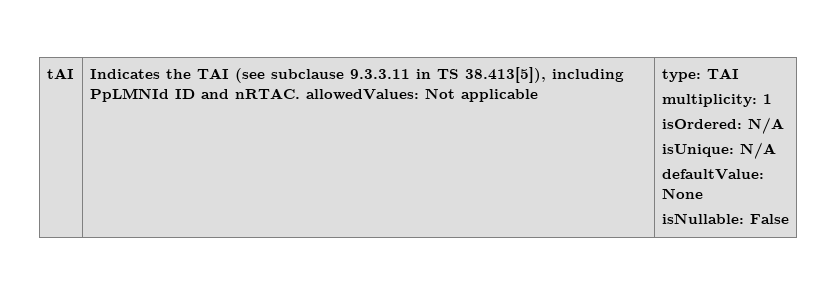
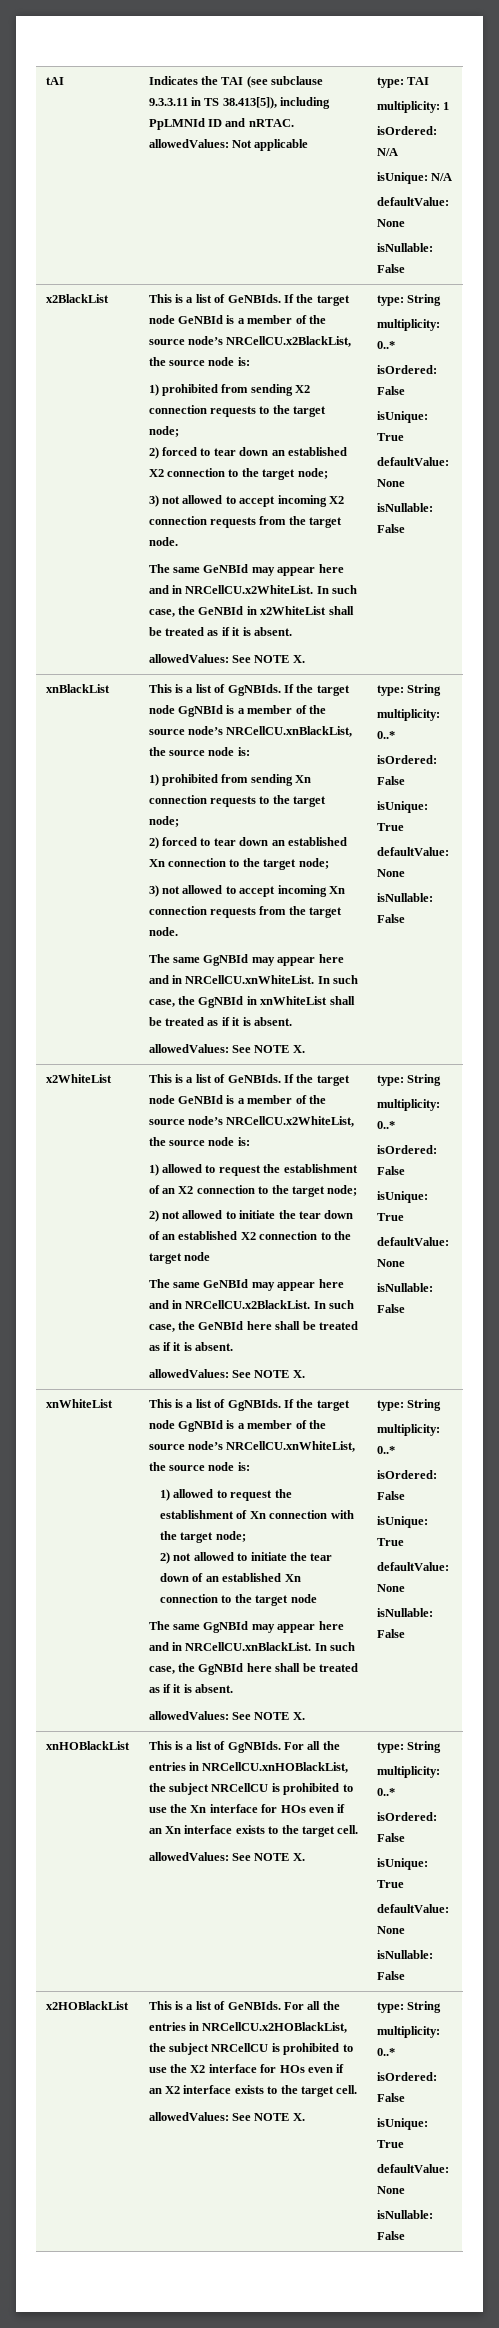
+ x2BlackList | This is a list of GeNBIds. If the target node GeNBId is a member of the source node’s NRCellCU.x2BlackList, the source node is:
+ 1) prohibited from sending X2 connection requests to the target node;
+ 2) forced to tear down an established X2 connection to the target node;
+ 3) not allowed to accept incoming X2 connection requests from the target node.
+ The same GeNBId may appear here and in NRCellCU.x2WhiteList. In such case, the GeNBId in x2WhiteList shall be treated as if it is absent.
+ allowedValues: See NOTE X. | type: String
+ multiplicity: 0..*
+ isOrdered: False
+ isUnique: True
+ defaultValue: None
+ isNullable: False
+ xnBlackList | This is a list of GgNBIds. If the target node GgNBId is a member of the source node’s NRCellCU.xnBlackList, the source node is:
+ 1) prohibited from sending Xn connection requests to the target node;
+ 2) forced to tear down an established Xn connection to the target node;
+ 3) not allowed to accept incoming Xn connection requests from the target node.
+ The same GgNBId may appear here and in NRCellCU.xnWhiteList. In such case, the GgNBId in xnWhiteList shall be treated as if it is absent.
+ allowedValues: See NOTE X. | type: String
+ multiplicity: 0..*
+ isOrdered: False
+ isUnique: True
+ defaultValue: None
+ isNullable: False
+ x2WhiteList | This is a list of GeNBIds. If the target node GeNBId is a member of the source node’s NRCellCU.x2WhiteList, the source node is:
+ 1) allowed to request the establishment of an X2 connection to the target node;
+ 2) not allowed to initiate the tear down of an established X2 connection to the target node
+ The same GeNBId may appear here and in NRCellCU.x2BlackList. In such case, the GeNBId here shall be treated as if it is absent.
+ allowedValues: See NOTE X. | type: String
+ multiplicity: 0..*
+ isOrdered: False
+ isUnique: True
+ defaultValue: None
+ isNullable: False
+ xnWhiteList | This is a list of GgNBIds. If the target node GgNBId is a member of the source node’s NRCellCU.xnWhiteList, the source node is:
+ 1) allowed to request the establishment of Xn connection with the target node;
+ 2) not allowed to initiate the tear down of an established Xn connection to the target node
+ The same GgNBId may appear here and in NRCellCU.xnBlackList. In such case, the GgNBId here shall be treated as if it is absent.
+ allowedValues: See NOTE X. | type: String
+ multiplicity: 0..*
+ isOrdered: False
+ isUnique: True
+ defaultValue: None
+ isNullable: False
+ xnHOBlackList | This is a list of GgNBIds. For all the entries in NRCellCU.xnHOBlackList, the subject NRCellCU is prohibited to use the Xn interface for HOs even if an Xn interface exists to the target cell.
+ allowedValues: See NOTE X. | type: String
+ multiplicity: 0..*
+ isOrdered: False
+ isUnique: True
+ defaultValue: None
+ isNullable: False
+ x2HOBlackList | This is a list of GeNBIds. For all the entries in NRCellCU.x2HOBlackList, the subject NRCellCU is prohibited to use the X2 interface for HOs even if an X2 interface exists to the target cell.
+ allowedValues: See NOTE X. | type: String
+ multiplicity: 0..*
+ isOrdered: False
+ isUnique: True
+ defaultValue: None
+ isNullable: False

